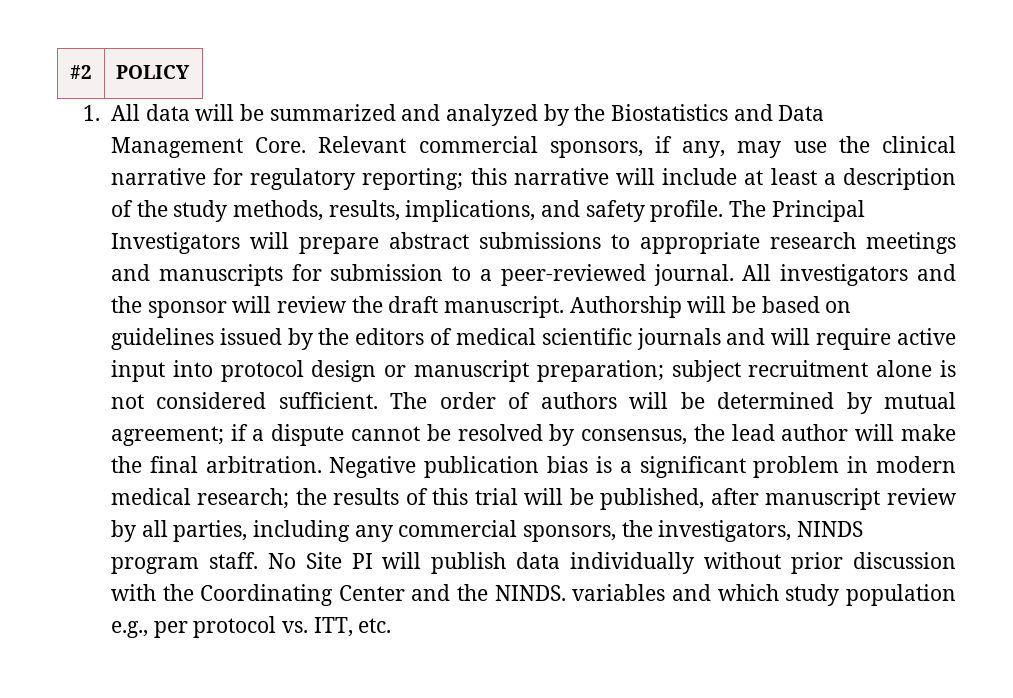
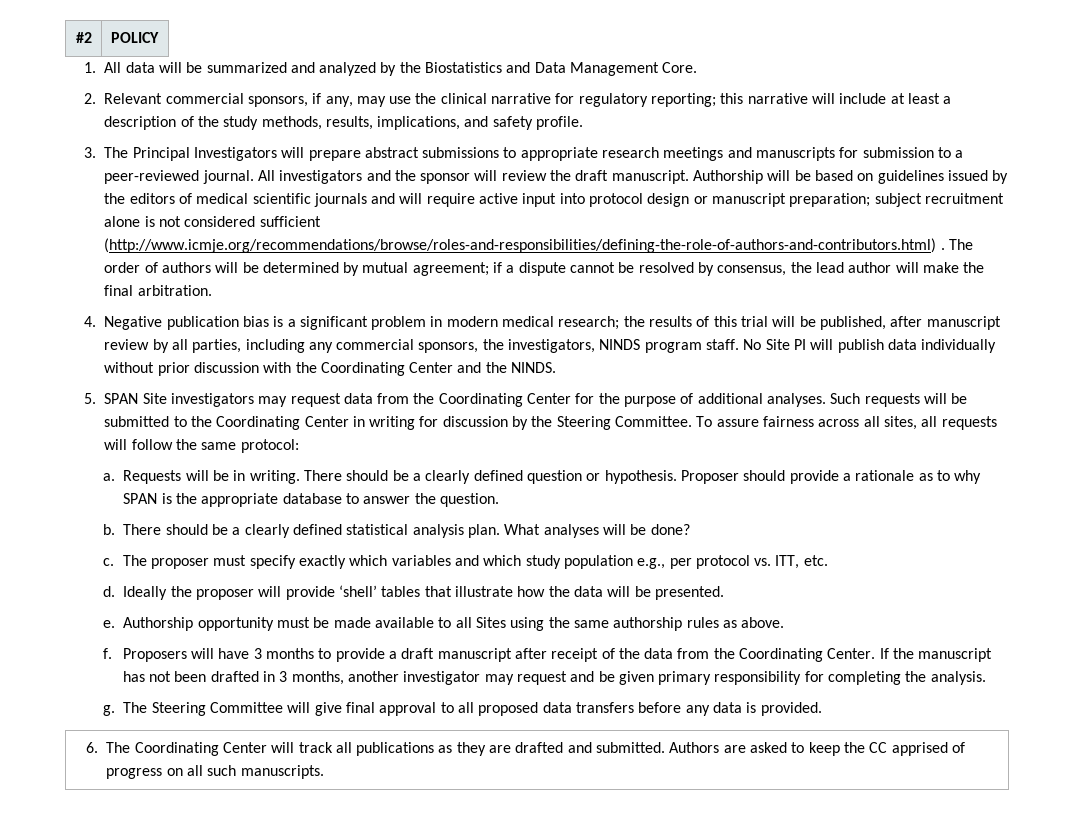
- 1. All data will be summarized and analyzed by the Biostatistics and Data Management Core. Relevant commercial sponsors, if any, may use the clinical narrative for regulatory reporting;
+ 1. All data will be summarized and analyzed by the Biostatistics and Data Management Core.
+ 2. Relevant commercial sponsors, if any, may use the clinical narrative for regulatory reporting;
- this narrative will include at least a description of the study methods, results, implications, and safety profile. The Principal Investigators will prepare abstract submissions to appropriate research meetings and manuscripts for submission to a peer-reviewed journal.
+ this narrative will include at least a description of the study methods, results, implications, and safety profile.
+ 3. The Principal Investigators will prepare abstract submissions to appropriate research meetings and manuscripts for submission to a peer-reviewed journal.
- Authorship will be based on guidelines issued by the editors of medical scientific journals and will require active input into protocol design or manuscript preparation; subject recruitment alone is not considered sufficient.
+ Authorship will be based on guidelines issued by the editors of medical scientific journals and will require active input into protocol design or manuscript preparation; subject recruitment alone is not considered sufficient (http://www.icmje.org/recommendations/browse/roles-and-responsibilities/defining-the-role-of-authors-and-contributors.html) .
- The order of authors will be determined by mutual agreement; if a dispute cannot be resolved by consensus, the lead author will make the final arbitration. Negative publication bias is a significant problem in modern medical research; the results of this trial will be published, after manuscript review by all parties, including any commercial sponsors, the investigators, NINDS program staff.
+ The order of authors will be determined by mutual agreement; if a dispute cannot be resolved by consensus, the lead author will make the final arbitration.
+ 4. Negative publication bias is a significant problem in modern medical research; the results of this trial will be published, after manuscript review by all parties, including any commercial sponsors, the investigators, NINDS program staff.
- No Site PI will publish data individually without prior discussion with the Coordinating Center and the NINDS. variables and which study population e.g., per protocol vs. ITT, etc.
+ No Site PI will publish data individually without prior discussion with the Coordinating Center and the NINDS.
+ 5. SPAN Site investigators may request data from the Coordinating Center for the purpose of additional analyses. Such requests will be submitted to the Coordinating Center in writing for discussion by the Steering Committee. To assure fairness across all sites, all requests will follow the same protocol:
+ a. Requests will be in writing. There should be a clearly defined question or hypothesis. Proposer should provide a rationale as to why SPAN is the appropriate database to answer the question.
+ b. There should be a clearly defined statistical analysis plan. What analyses will be done?
+ c. The proposer must specify exactly which variables and which study population e.g., per protocol vs. ITT, etc.
+ d. Ideally the proposer will provide ‘shell’ tables that illustrate how the data will be presented.
+ e. Authorship opportunity must be made available to all Sites using the same authorship rules as above.
+ f. Proposers will have 3 months to provide a draft manuscript after receipt of the data from the Coordinating Center. If the manuscript has not been drafted in 3 months, another investigator may request and be given primary responsibility for completing the analysis.
+ g. The Steering Committee will give final approval to all proposed data transfers before any data is provided.
+ 6. The Coordinating Center will track all publications as they are drafted and submitted. Authors are asked to keep the CC apprised of progress on all such manuscripts.

